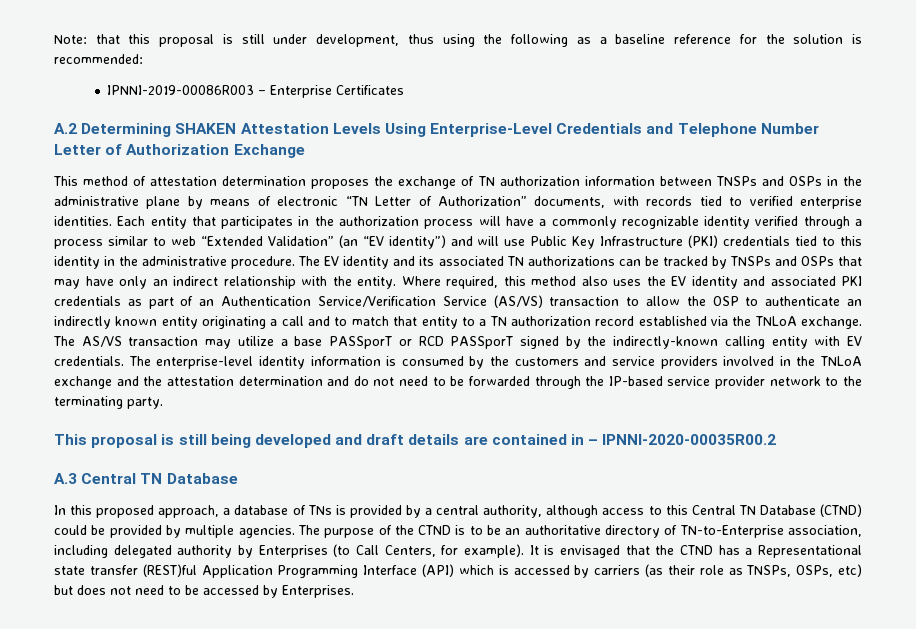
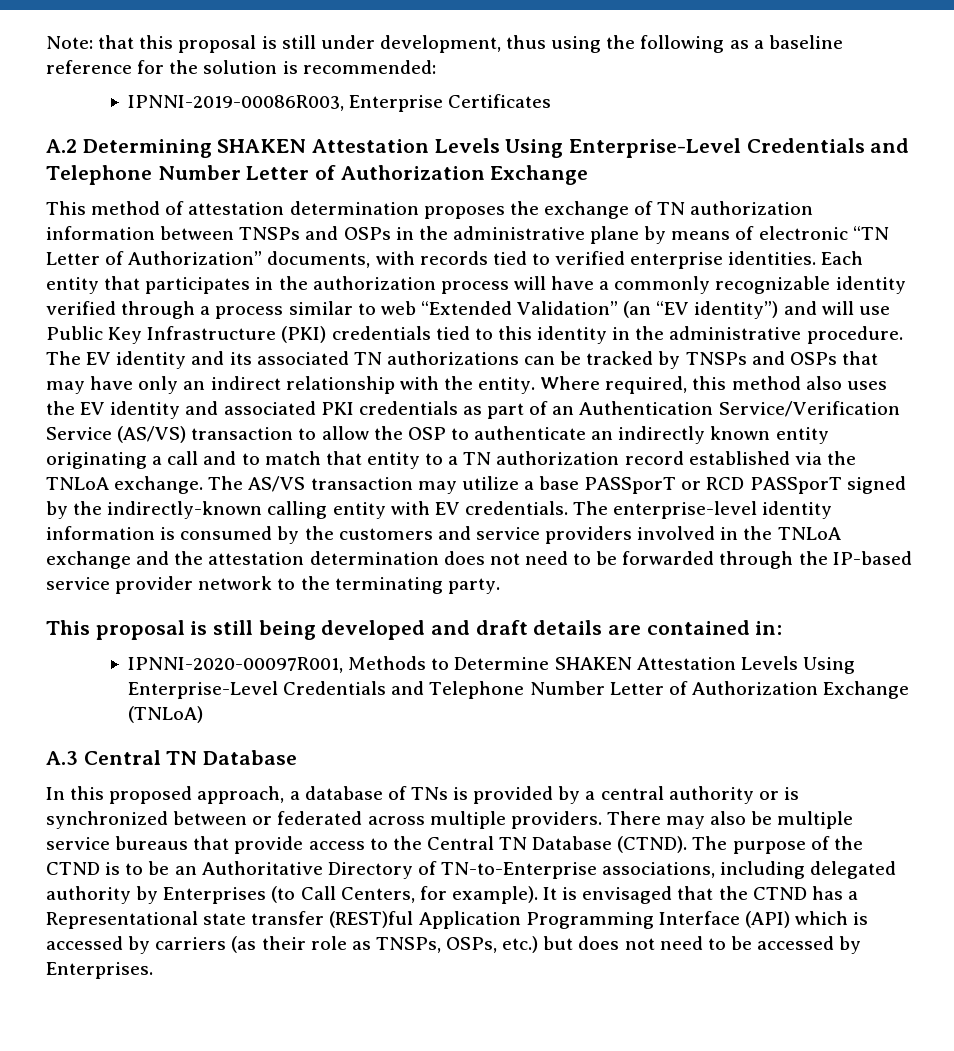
- IPNNI-2019-00086R003 – Enterprise Certificates
+ IPNNI-2019-00086R003, Enterprise Certificates
- The enterprise-level identity information is consumed by the customers and service providers involved in the TNLoA exchange and the attestation determination and do not need to be forwarded through the IP-based service provider network to the terminating party.
+ The enterprise-level identity information is consumed by the customers and service providers involved in the TNLoA exchange and the attestation determination does not need to be forwarded through the IP-based service provider network to the terminating party.
- This proposal is still being developed and draft details are contained in – IPNNI-2020-00035R00.2
+ This proposal is still being developed and draft details are contained in:
+ IPNNI-2020-00097R001, Methods to Determine SHAKEN Attestation Levels Using Enterprise-Level Credentials and Telephone Number Letter of Authorization Exchange (TNLoA)
- In this proposed approach, a database of TNs is provided by a central authority, although access to this Central TN Database (CTND) could be provided by multiple agencies.
+ In this proposed approach, a database of TNs is provided by a central authority or is synchronized between or federated across multiple providers. There may also be multiple service bureaus that provide access to the Central TN Database (CTND).
- The purpose of the CTND is to be an authoritative directory of TN-to-Enterprise association, including delegated authority by Enterprises (to Call Centers, for example).
+ The purpose of the CTND is to be an Authoritative Directory of TN-to-Enterprise associations, including delegated authority by Enterprises (to Call Centers, for example).
- It is envisaged that the CTND has a Representational state transfer (REST)ful Application Programming Interface (API) which is accessed by carriers (as their role as TNSPs, OSPs, etc) but does not need to be accessed by Enterprises.
+ It is envisaged that the CTND has a Representational state transfer (REST)ful Application Programming Interface (API) which is accessed by carriers (as their role as TNSPs, OSPs, etc.) but does not need to be accessed by Enterprises.

